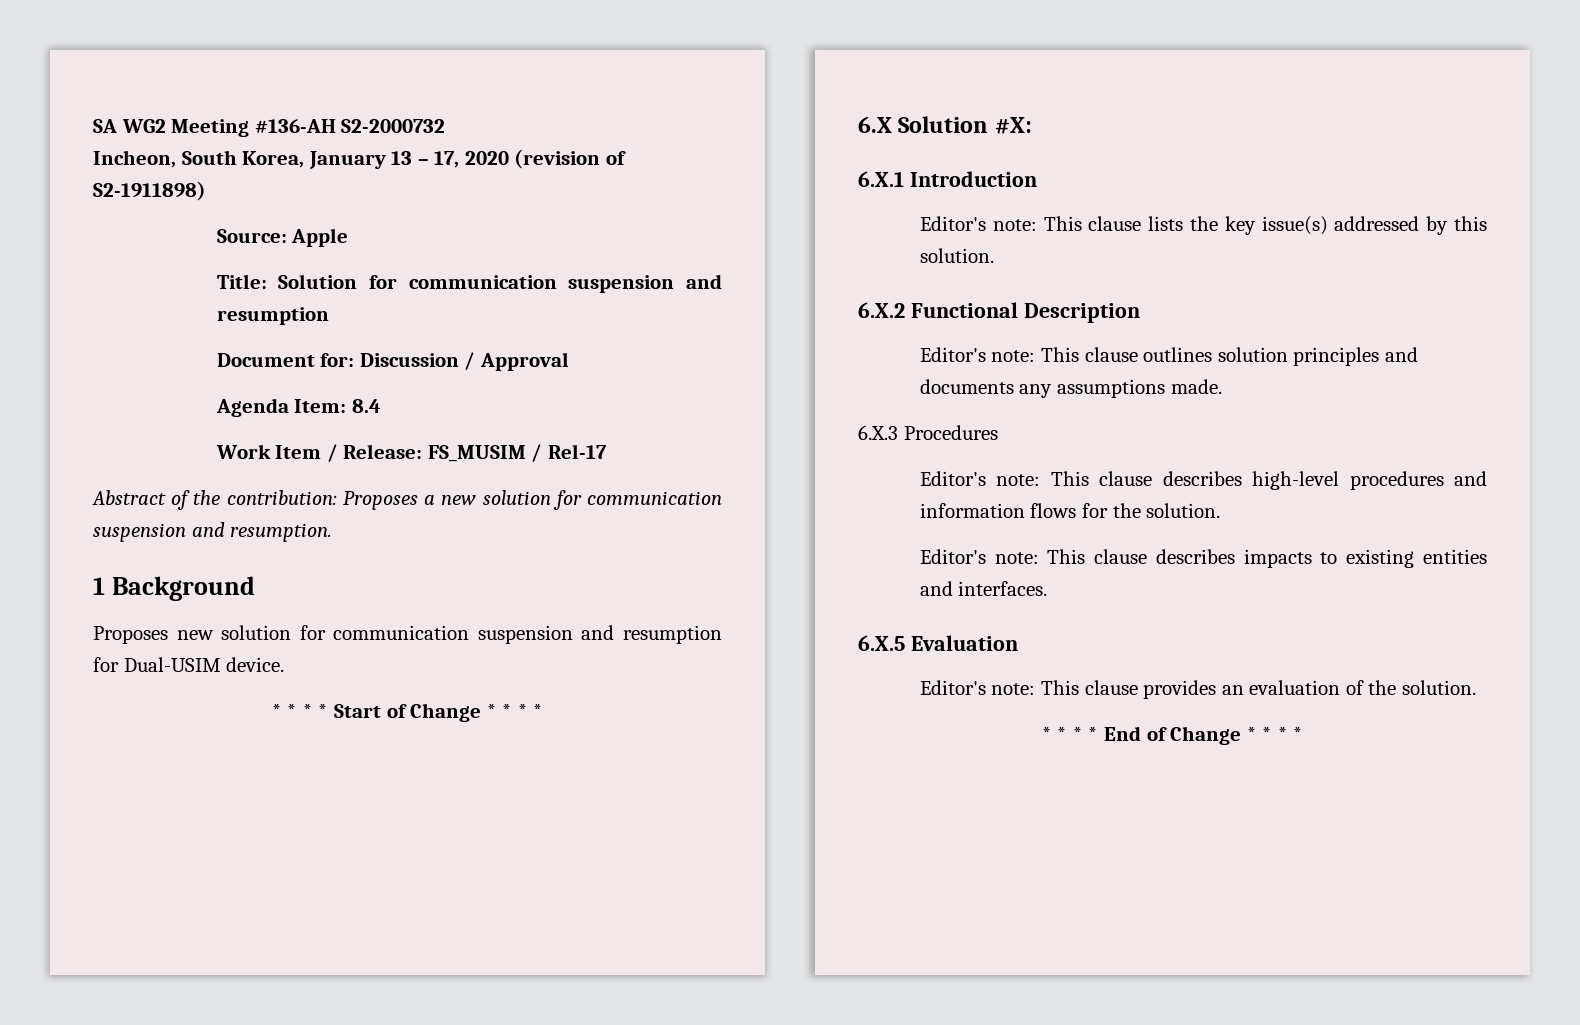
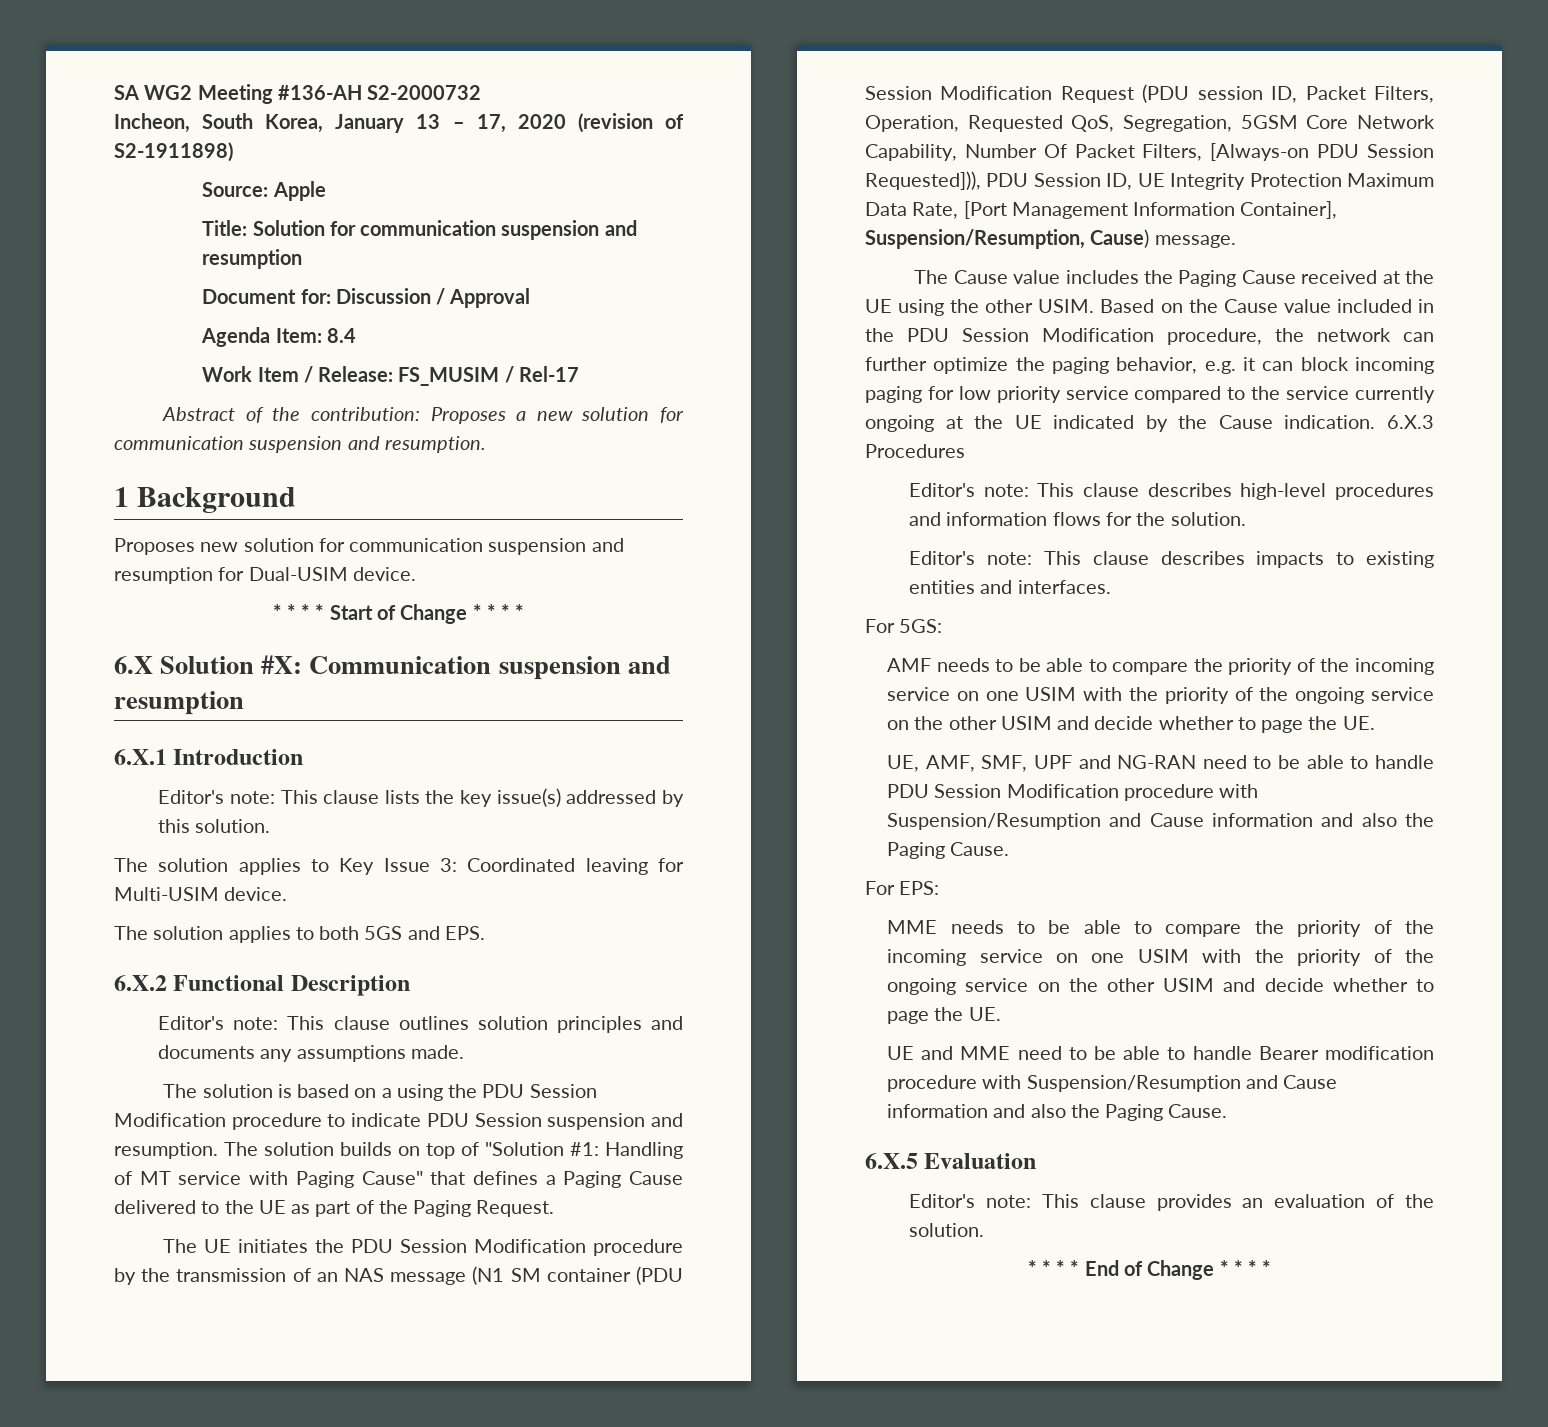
- 6.X Solution #X:
+ 6.X Solution #X: Communication suspension and resumption
+ The solution applies to Key Issue 3: Coordinated leaving for Multi-USIM device.
+ The solution applies to both 5GS and EPS.
+ The solution is based on a using the PDU Session Modification procedure to indicate PDU Session suspension and resumption. The solution builds on top of "Solution #1: Handling of MT service with Paging Cause" that defines a Paging Cause delivered to the UE as part of the Paging Request.
+ The UE initiates the PDU Session Modification procedure by the transmission of an NAS message (N1 SM container (PDU Session Modification Request (PDU session ID, Packet Filters, Operation, Requested QoS, Segregation, 5GSM Core Network Capability, Number Of Packet Filters, [Always-on PDU Session Requested])), PDU Session ID, UE Integrity Protection Maximum Data Rate, [Port Management Information Container], Suspension/Resumption, Cause) message.
+ The Cause value includes the Paging Cause received at the UE using the other USIM. Based on the Cause value included in the PDU Session Modification procedure, the network can further optimize the paging behavior, e.g. it can block incoming paging for low priority service compared to the service currently ongoing at the UE indicated by the Cause indication.
+ For 5GS:
+ AMF needs to be able to compare the priority of the incoming service on one USIM with the priority of the ongoing service on the other USIM and decide whether to page the UE.
+ UE, AMF, SMF, UPF and NG-RAN need to be able to handle PDU Session Modification procedure with Suspension/Resumption and Cause information and also the Paging Cause.
+ For EPS:
+ MME needs to be able to compare the priority of the incoming service on one USIM with the priority of the ongoing service on the other USIM and decide whether to page the UE.
+ UE and MME need to be able to handle Bearer modification procedure with Suspension/Resumption and Cause information and also the Paging Cause.

